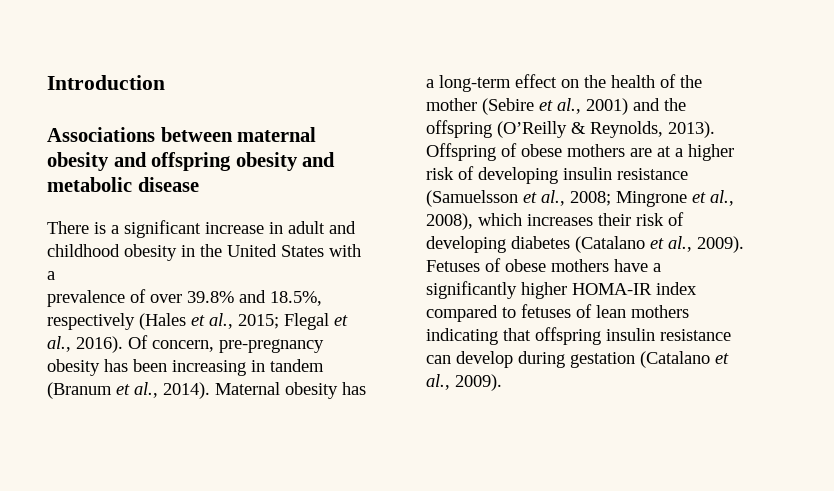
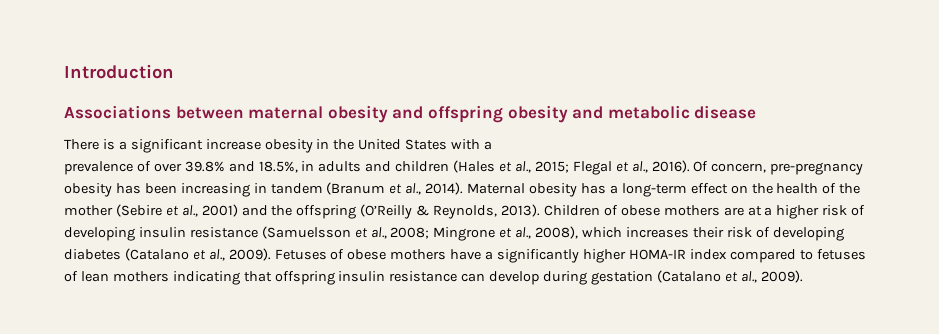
- There is a significant increase in adult and childhood obesity in the United States with a
+ There is a significant increase obesity in the United States with a
- prevalence of over 39.8% and 18.5%, respectively (Hales et al., 2015; Flegal et al., 2016).
+ prevalence of over 39.8% and 18.5%, in adults and children (Hales et al., 2015; Flegal et al., 2016).
- Offspring of obese mothers are at a higher risk of developing insulin resistance (Samuelsson et al., 2008; Mingrone et al., 2008), which increases their risk of developing diabetes (Catalano et al., 2009).
+ Children of obese mothers are at a higher risk of developing insulin resistance (Samuelsson et al., 2008; Mingrone et al., 2008), which increases their risk of developing diabetes (Catalano et al., 2009).

